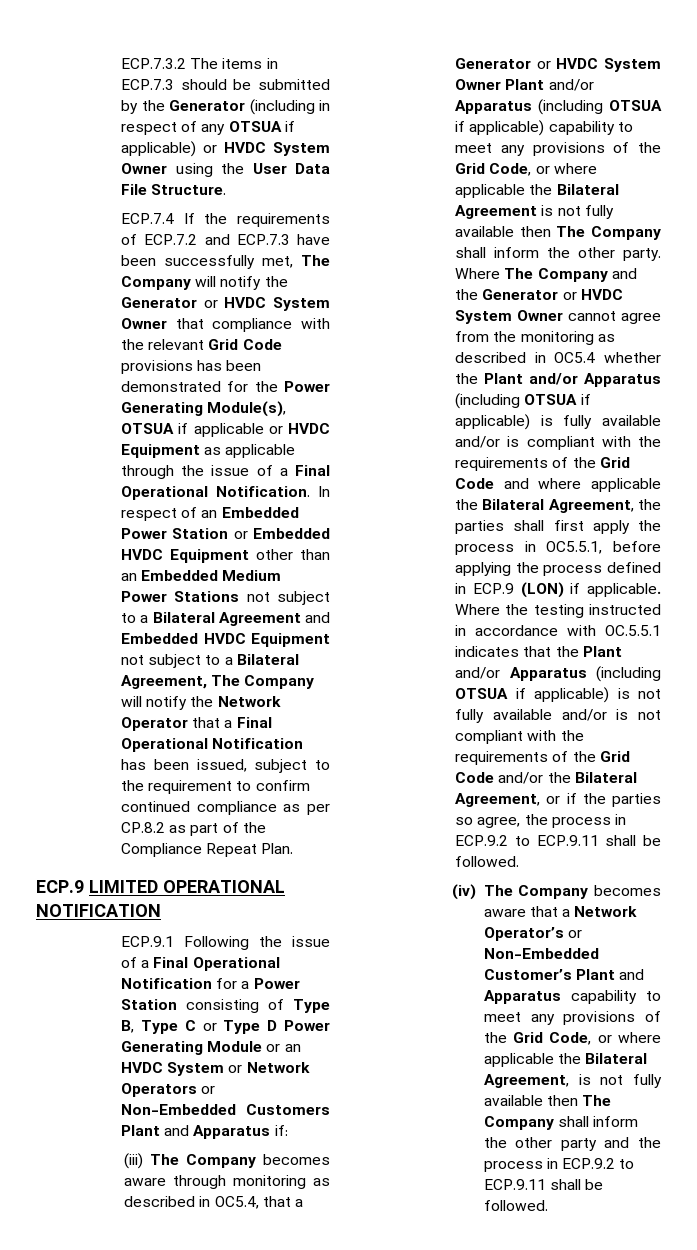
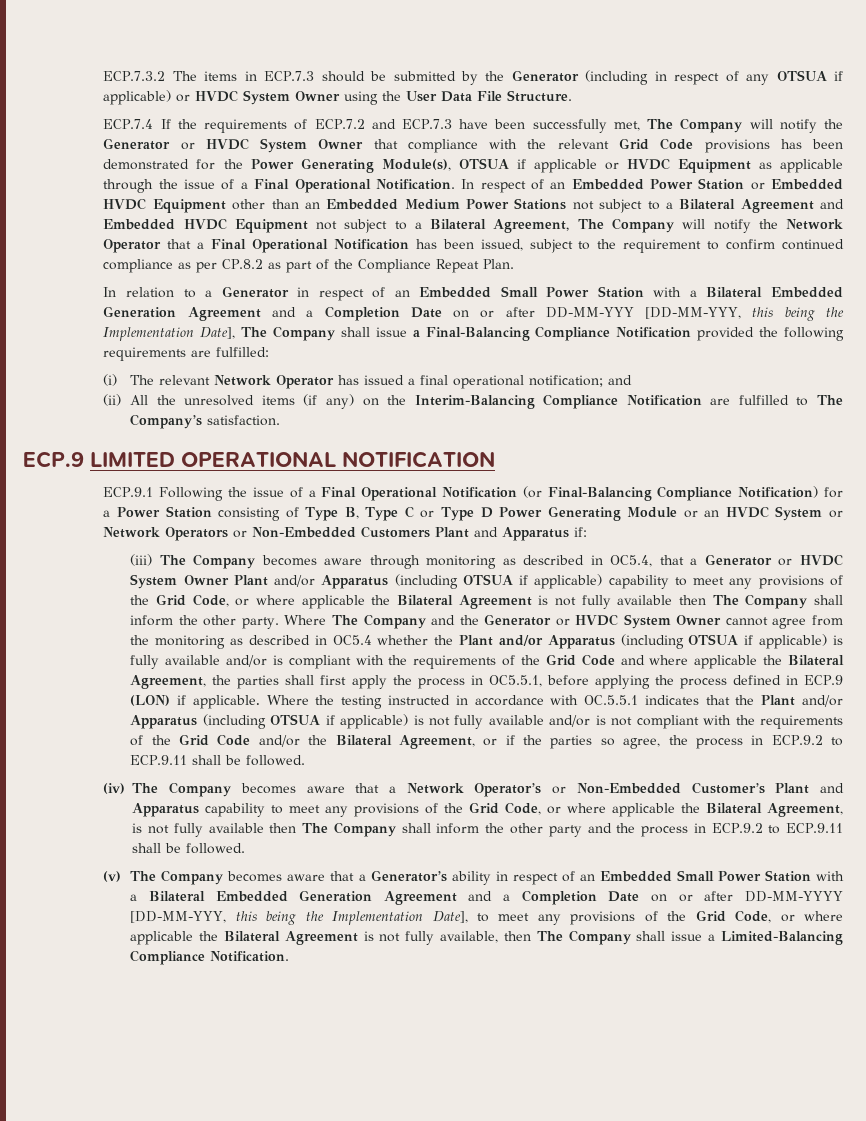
+ In relation to a Generator in respect of an Embedded Small Power Station with a Bilateral Embedded Generation Agreement and a Completion Date on or after DD-MM-YYY [DD-MM-YYY, this being the Implementation Date], The Company shall issue a Final-Balancing Compliance Notification provided the following requirements are fulfilled:
+ (i) The relevant Network Operator has issued a final operational notification; and
+ (ii) All the unresolved items (if any) on the Interim-Balancing Compliance Notification are fulfilled to The Company’s satisfaction.
- ECP.9.1 Following the issue of a Final Operational Notification for a Power Station consisting of Type B, Type C or Type D Power Generating Module or an HVDC System or Network Operators or Non-Embedded Customers Plant and Apparatus if:
+ ECP.9.1 Following the issue of a Final Operational Notification (or Final-Balancing Compliance Notification) for a Power Station consisting of Type B, Type C or Type D Power Generating Module or an HVDC System or Network Operators or Non-Embedded Customers Plant and Apparatus if:
+ (v) The Company becomes aware that a Generator’s ability in respect of an Embedded Small Power Station with a Bilateral Embedded Generation Agreement and a Completion Date on or after DD-MM-YYYY [DD-MM-YYY, this being the Implementation Date], to meet any provisions of the Grid Code, or where applicable the Bilateral Agreement is not fully available, then The Company shall issue a Limited-Balancing Compliance Notification.

